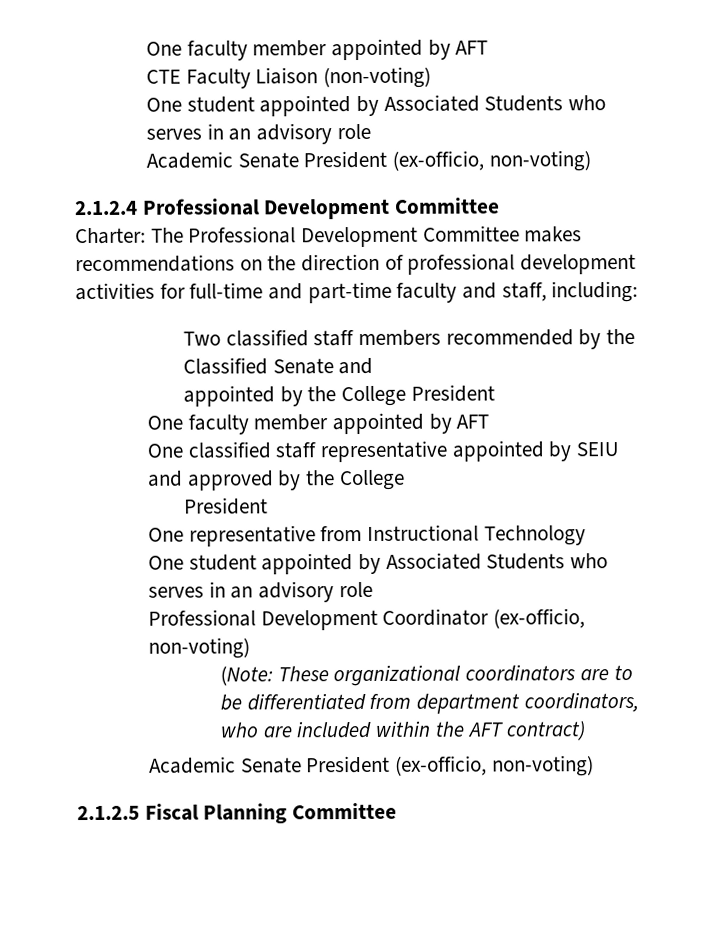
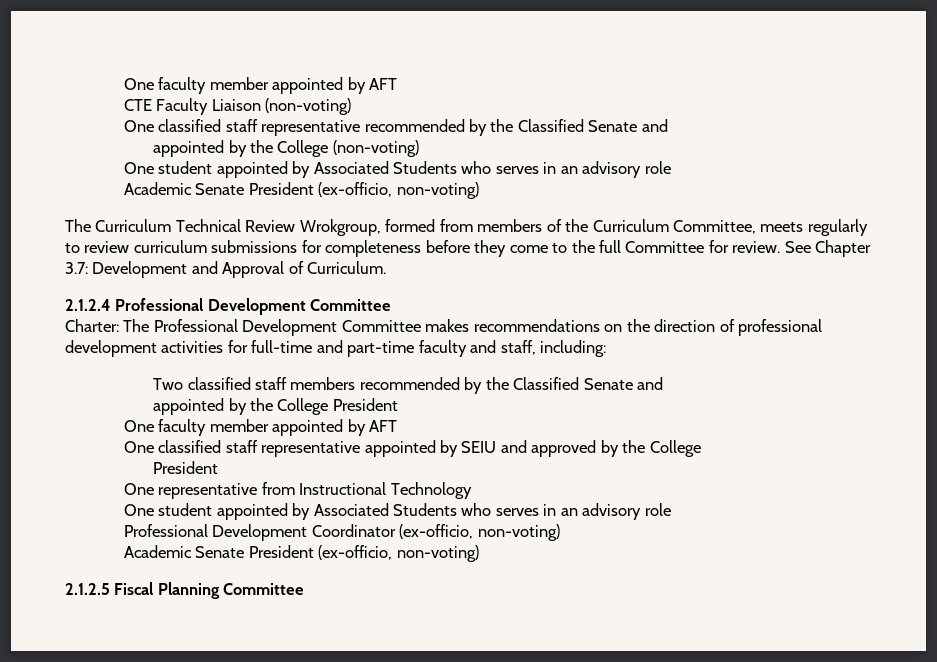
+ One classified staff representative recommended by the Classified Senate and
+ appointed by the College (non-voting)
+ The Curriculum Technical Review Wrokgroup, formed from members of the Curriculum Committee, meets regularly to review curriculum submissions for completeness before they come to the full Committee for review. See Chapter 3.7: Development and Approval of Curriculum.
- (Note: These organizational coordinators are to be differentiated from department coordinators, who are included within the AFT contract)

